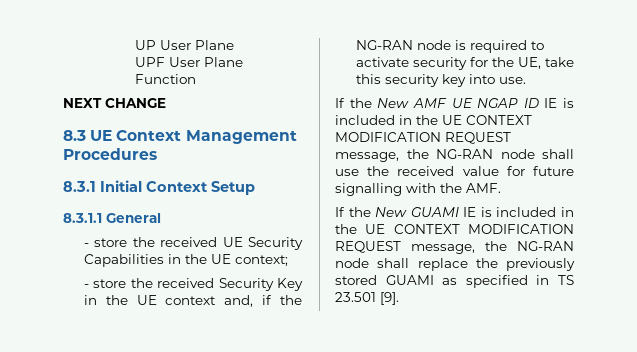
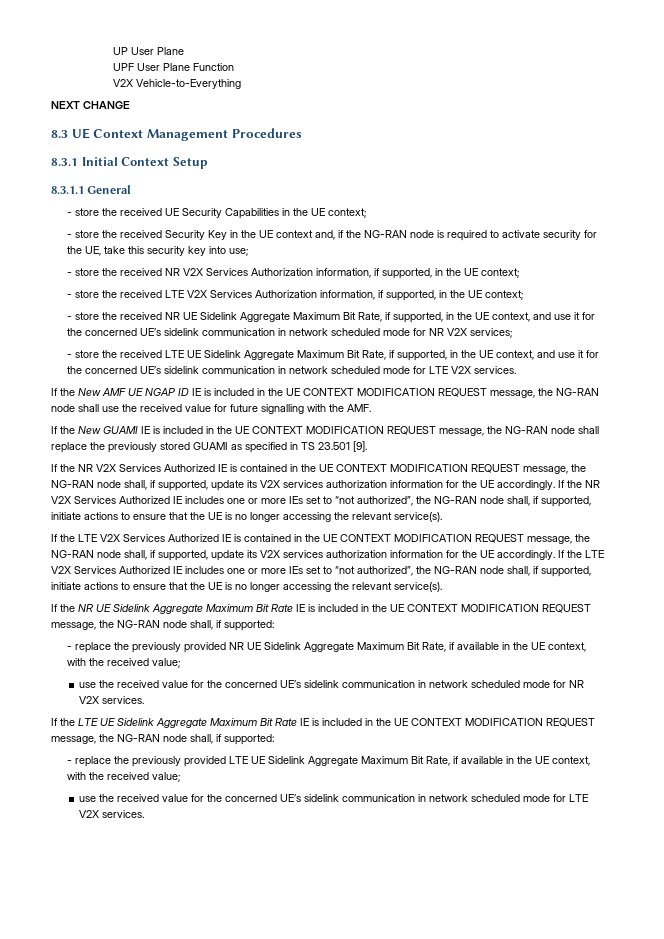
+ V2X Vehicle-to-Everything
- - store the received Security Key in the UE context and, if the NG-RAN node is required to activate security for the UE, take this security key into use.
+ - store the received Security Key in the UE context and, if the NG-RAN node is required to activate security for the UE, take this security key into use;
+ - store the received NR V2X Services Authorization information, if supported, in the UE context;
+ - store the received LTE V2X Services Authorization information, if supported, in the UE context;
+ - store the received NR UE Sidelink Aggregate Maximum Bit Rate, if supported, in the UE context, and use it for the concerned UE’s sidelink communication in network scheduled mode for NR V2X services;
+ - store the received LTE UE Sidelink Aggregate Maximum Bit Rate, if supported, in the UE context, and use it for the concerned UE’s sidelink communication in network scheduled mode for LTE V2X services.
+ If the NR V2X Services Authorized IE is contained in the UE CONTEXT MODIFICATION REQUEST message, the NG-RAN node shall, if supported, update its V2X services authorization information for the UE accordingly. If the NR V2X Services Authorized IE includes one or more IEs set to “not authorized”, the NG-RAN node shall, if supported, initiate actions to ensure that the UE is no longer accessing the relevant service(s).
+ If the LTE V2X Services Authorized IE is contained in the UE CONTEXT MODIFICATION REQUEST message, the NG-RAN node shall, if supported, update its V2X services authorization information for the UE accordingly. If the LTE V2X Services Authorized IE includes one or more IEs set to “not authorized”, the NG-RAN node shall, if supported, initiate actions to ensure that the UE is no longer accessing the relevant service(s).
+ If the NR UE Sidelink Aggregate Maximum Bit Rate IE is included in the UE CONTEXT MODIFICATION REQUEST message, the NG-RAN node shall, if supported:
+ - replace the previously provided NR UE Sidelink Aggregate Maximum Bit Rate, if available in the UE context, with the received value;
+ use the received value for the concerned UE’s sidelink communication in network scheduled mode for NR V2X services.
+ If the LTE UE Sidelink Aggregate Maximum Bit Rate IE is included in the UE CONTEXT MODIFICATION REQUEST message, the NG-RAN node shall, if supported:
+ - replace the previously provided LTE UE Sidelink Aggregate Maximum Bit Rate, if available in the UE context, with the received value;
+ use the received value for the concerned UE’s sidelink communication in network scheduled mode for LTE V2X services.

